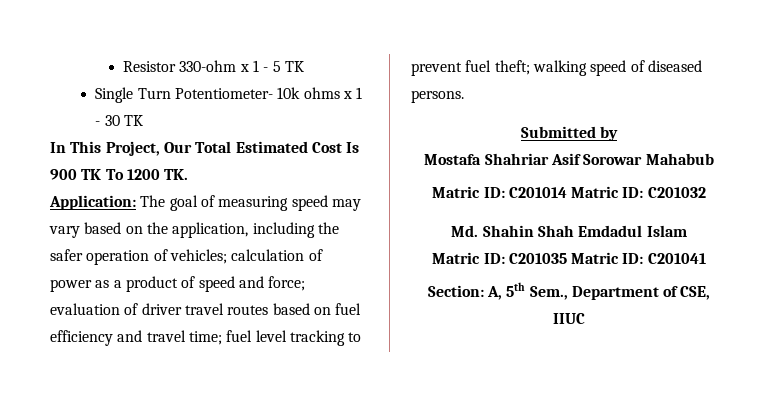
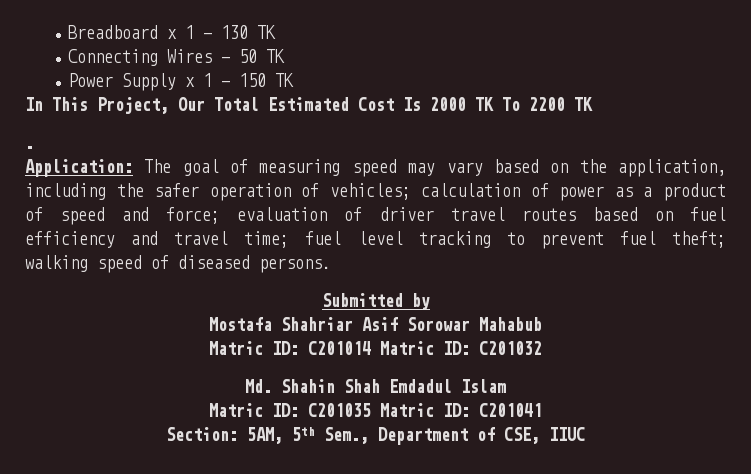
- Resistor 330-ohm x 1 - 5 TK
- Single Turn Potentiometer- 10k ohms x 1 - 30 TK
+ Breadboard x 1 - 130 TK
+ Connecting Wires - 50 TK
+ Power Supply x 1 - 150 TK
- In This Project, Our Total Estimated Cost Is 900 TK To 1200 TK.
+ In This Project, Our Total Estimated Cost Is 2000 TK To 2200 TK
+ .
- Section: A, 5th Sem., Department of CSE, IIUC
+ Section: 5AM, 5th Sem., Department of CSE, IIUC

